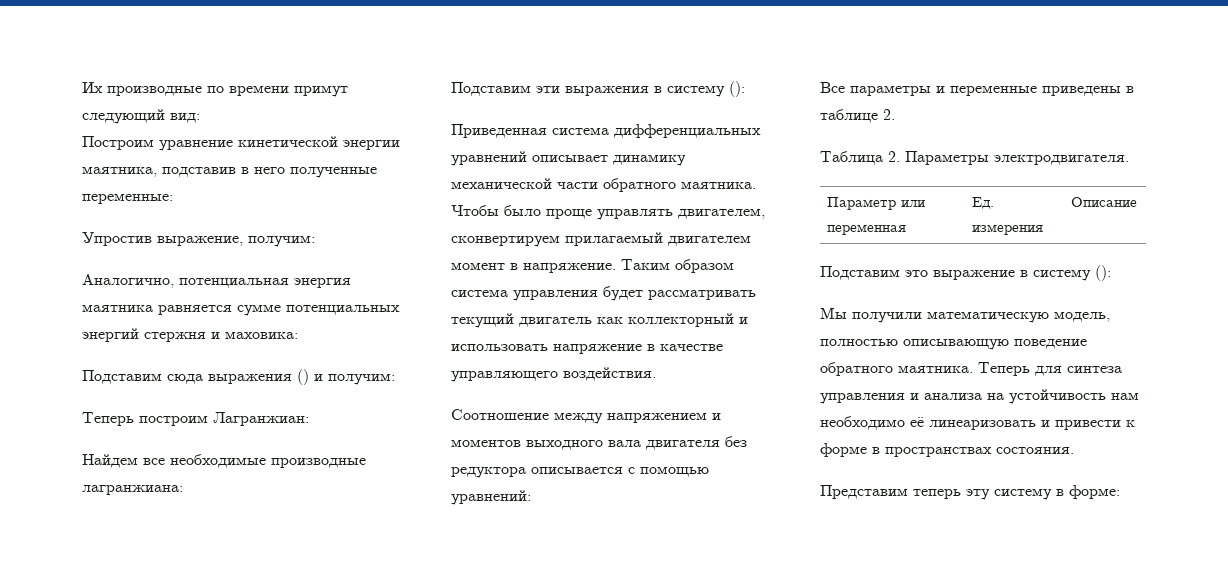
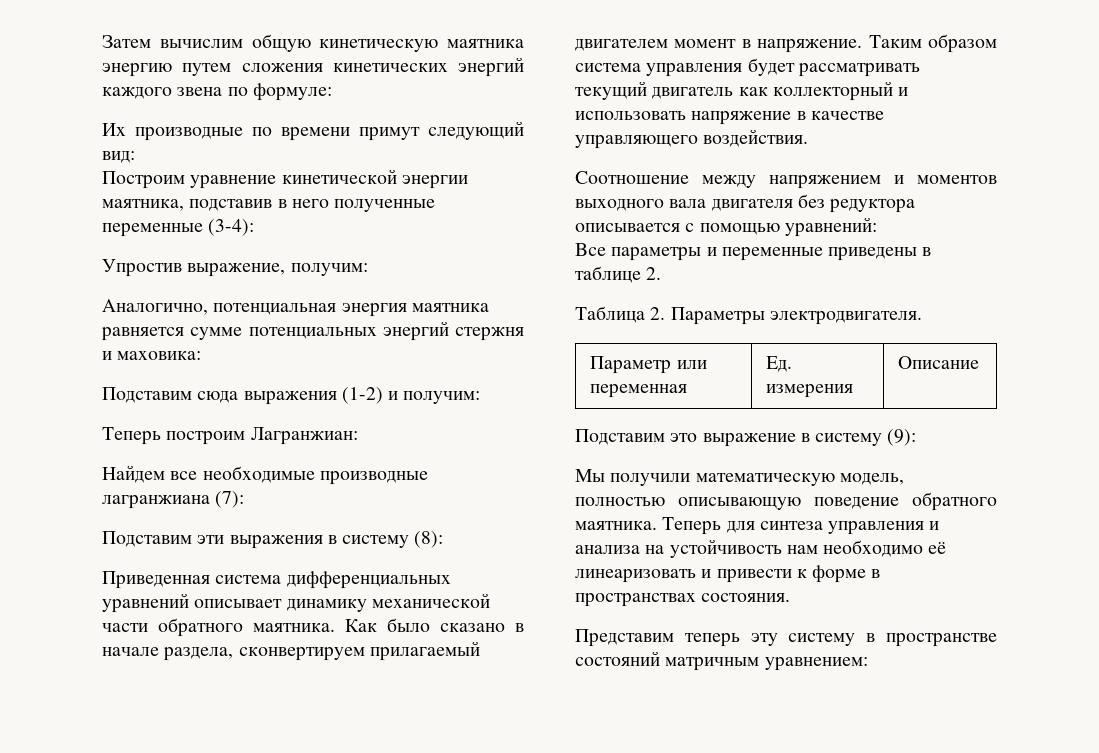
+ Затем вычислим общую кинетическую маятника энергию путем сложения кинетических энергий каждого звена по формуле:
- Построим уравнение кинетической энергии маятника, подставив в него полученные переменные:
+ Построим уравнение кинетической энергии маятника, подставив в него полученные переменные (3-4):
- Подставим сюда выражения () и получим:
+ Подставим сюда выражения (1-2) и получим:
- Найдем все необходимые производные лагранжиана:
+ Найдем все необходимые производные лагранжиана (7):
- Подставим эти выражения в систему ():
+ Подставим эти выражения в систему (8):
- Чтобы было проще управлять двигателем, сконвертируем прилагаемый двигателем момент в напряжение.
+ Как было сказано в начале раздела, сконвертируем прилагаемый двигателем момент в напряжение.
- Подставим это выражение в систему ():
+ Подставим это выражение в систему (9):
- Представим теперь эту систему в форме:
+ Представим теперь эту систему в пространстве состояний матричным уравнением:

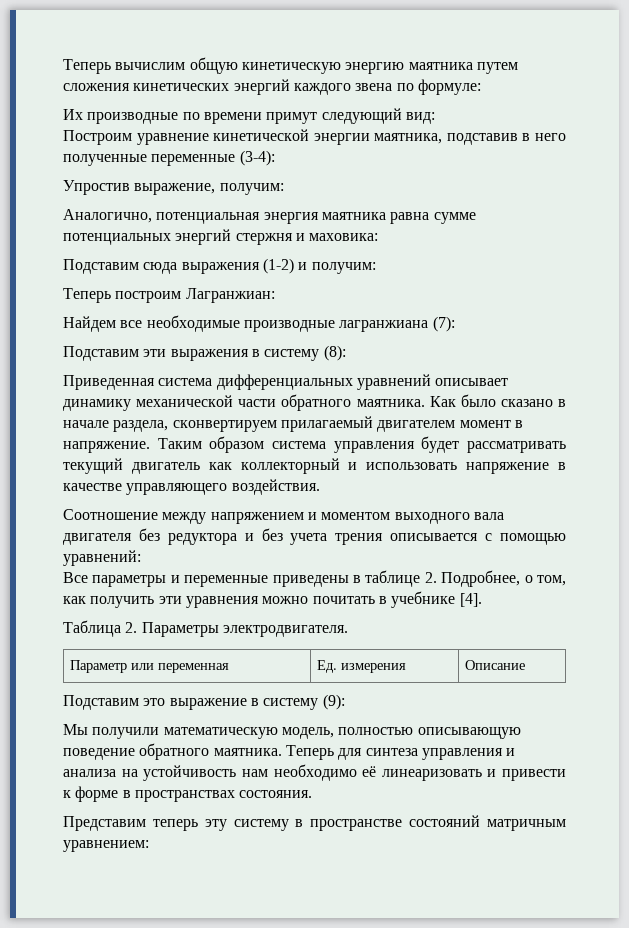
- Затем вычислим общую кинетическую маятника энергию путем сложения кинетических энергий каждого звена по формуле:
+ Теперь вычислим общую кинетическую энергию маятника путем сложения кинетических энергий каждого звена по формуле:
- Аналогично, потенциальная энергия маятника равняется сумме потенциальных энергий стержня и маховика:
+ Аналогично, потенциальная энергия маятника равна сумме потенциальных энергий стержня и маховика:
- Соотношение между напряжением и моментов выходного вала двигателя без редуктора описывается с помощью уравнений:
+ Соотношение между напряжением и моментом выходного вала двигателя без редуктора и без учета трения описывается с помощью уравнений:
- Все параметры и переменные приведены в таблице 2.
+ Все параметры и переменные приведены в таблице 2. Подробнее, о том, как получить эти уравнения можно почитать в учебнике [4].

